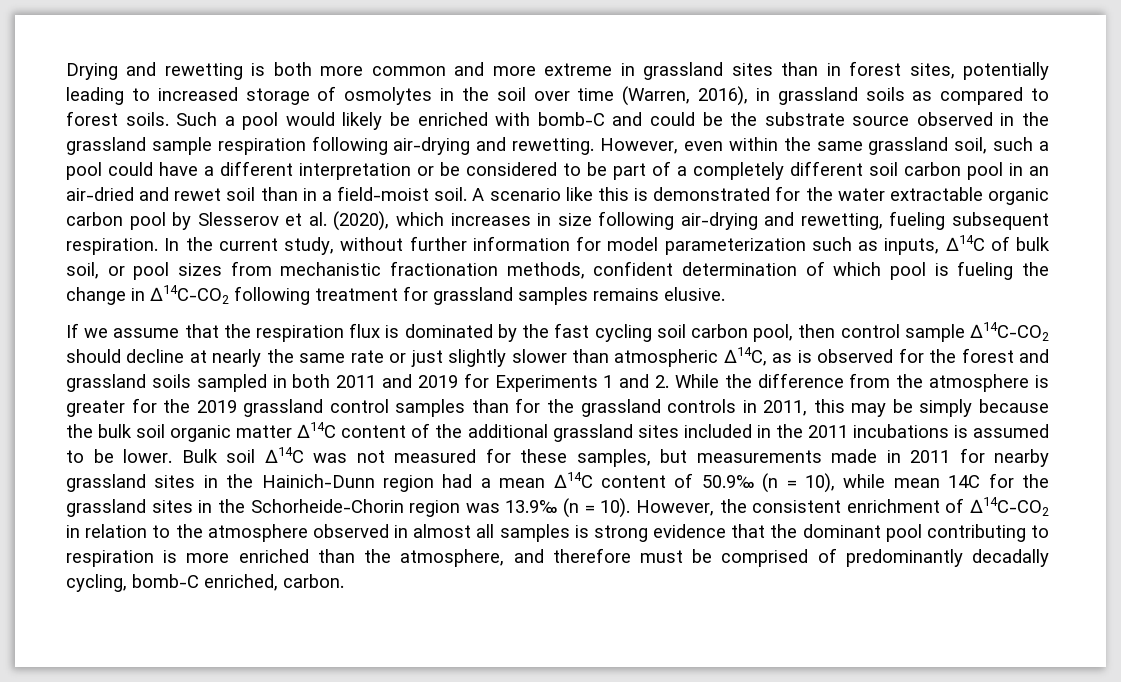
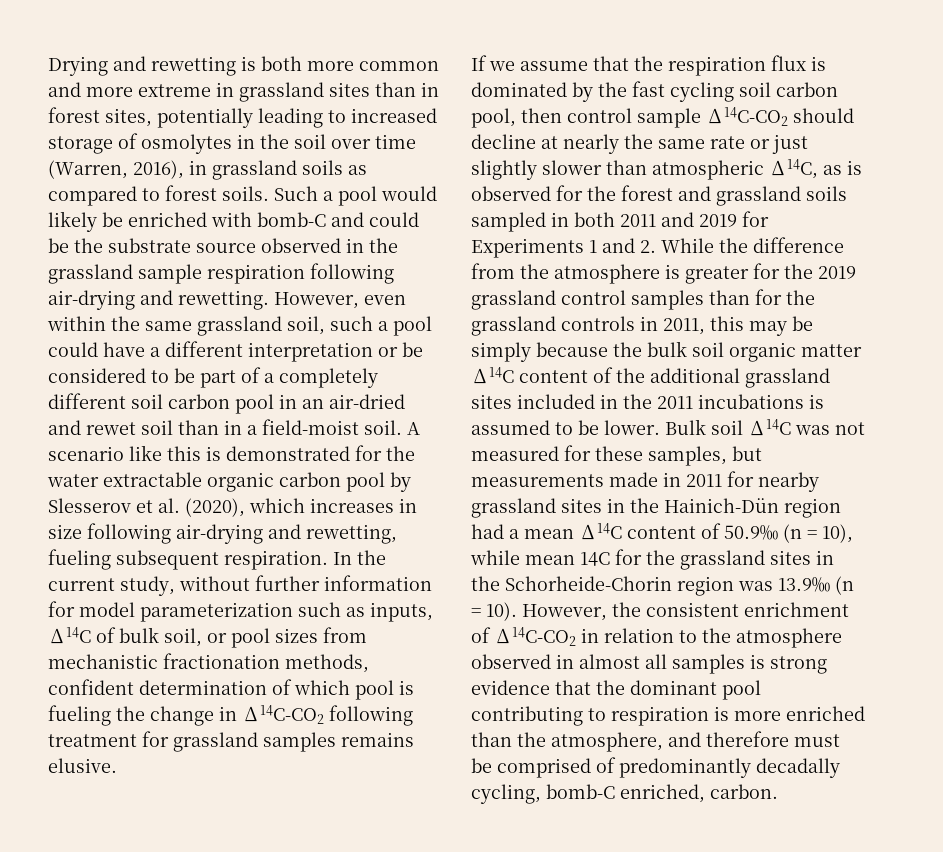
- Bulk soil ∆14C was not measured for these samples, but measurements made in 2011 for nearby grassland sites in the Hainich-Dunn region had a mean ∆14C content of 50.9‰ (n = 10), while mean 14C for the grassland sites in the Schorheide-Chorin region was 13.9‰ (n = 10).
+ Bulk soil ∆14C was not measured for these samples, but measurements made in 2011 for nearby grassland sites in the Hainich-Dün region had a mean ∆14C content of 50.9‰ (n = 10), while mean 14C for the grassland sites in the Schorheide-Chorin region was 13.9‰ (n = 10).

